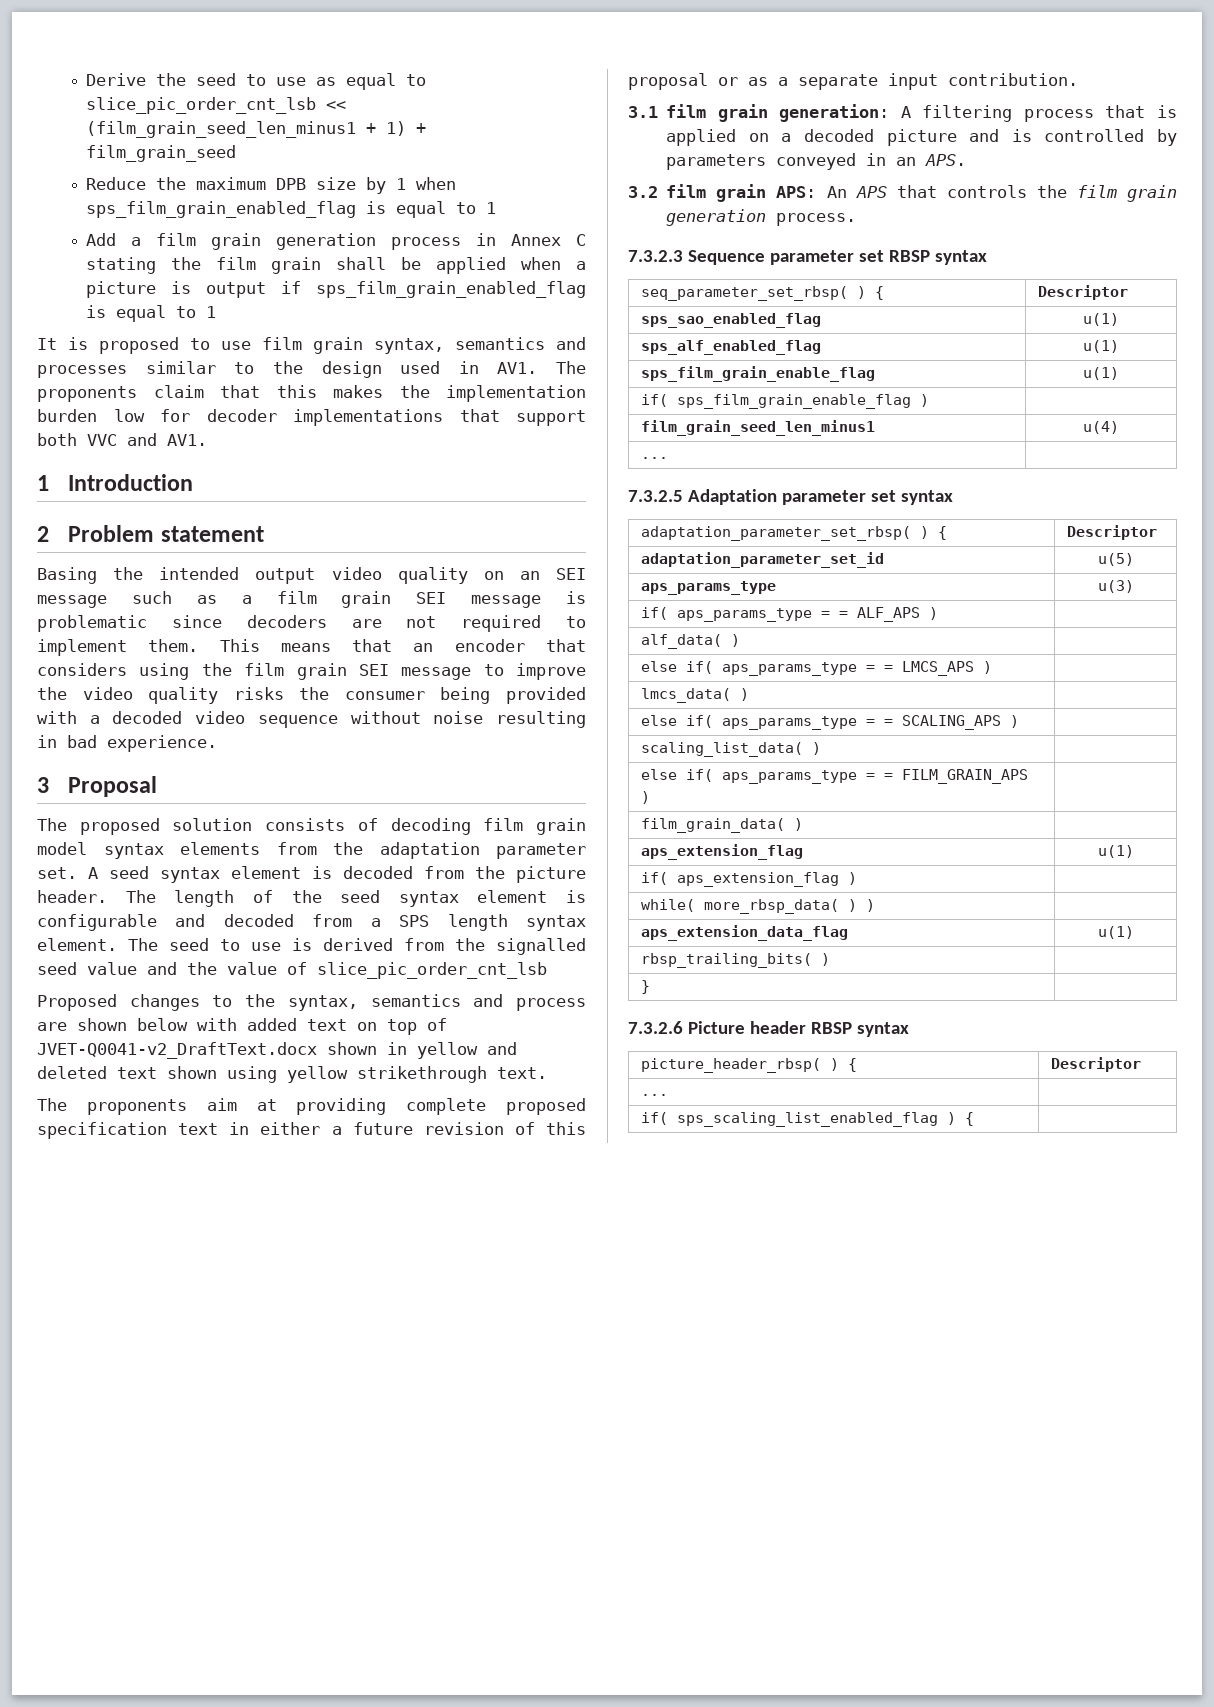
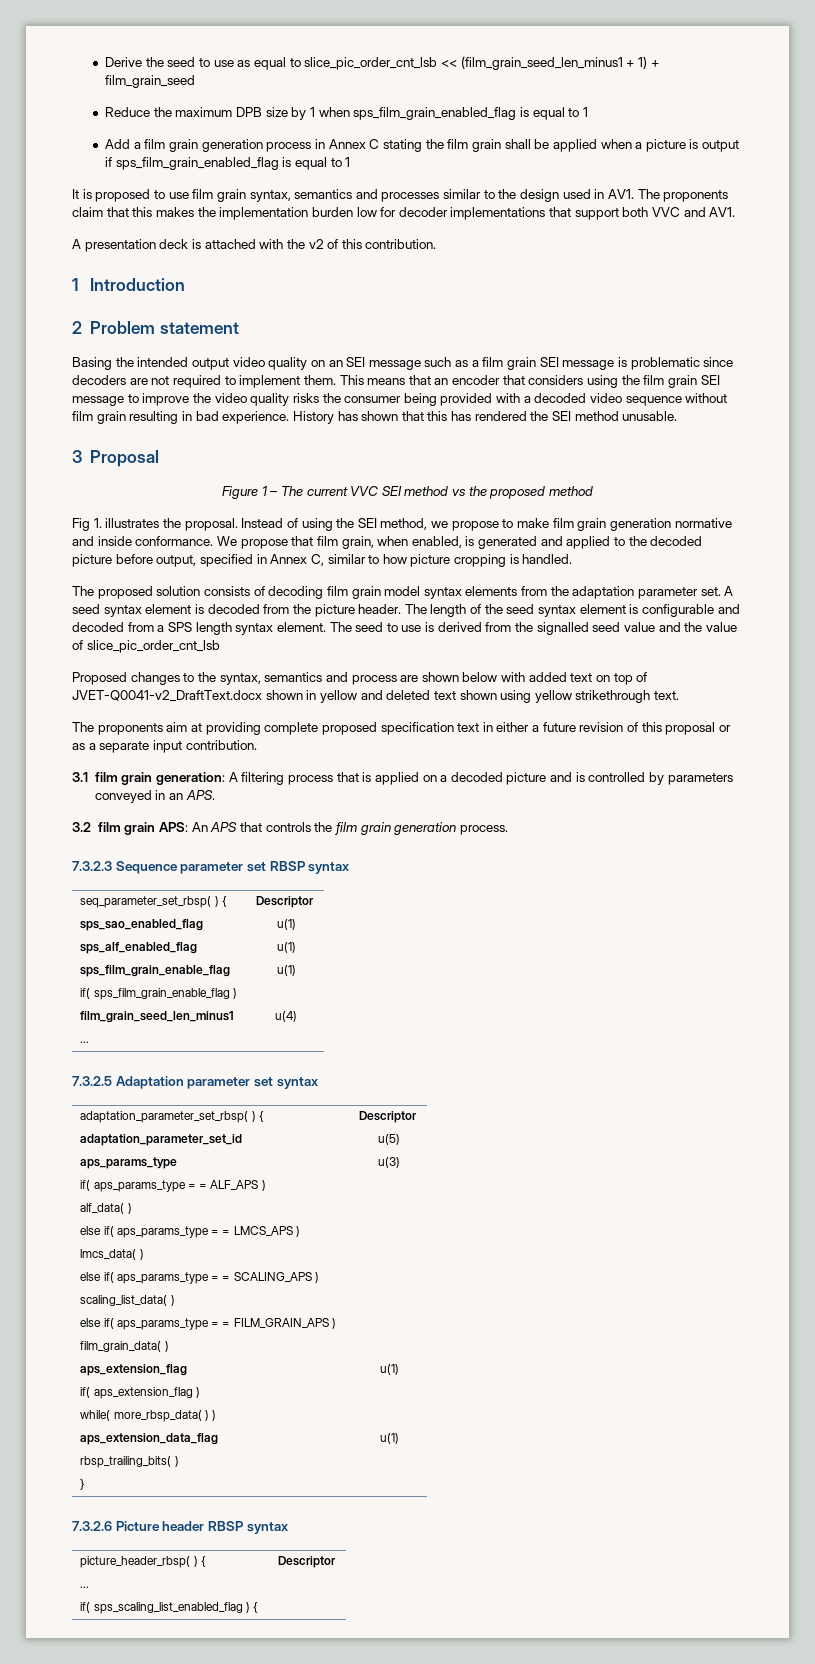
+ A presentation deck is attached with the v2 of this contribution.
- This means that an encoder that considers using the film grain SEI message to improve the video quality risks the consumer being provided with a decoded video sequence without noise resulting in bad experience.
+ This means that an encoder that considers using the film grain SEI message to improve the video quality risks the consumer being provided with a decoded video sequence without film grain resulting in bad experience. History has shown that this has rendered the SEI method unusable.
  3 Proposal
+ Figure 1 – The current VVC SEI method vs the proposed method
+ Fig 1. illustrates the proposal. Instead of using the SEI method, we propose to make film grain generation normative and inside conformance. We propose that film grain, when enabled, is generated and applied to the decoded picture before output, specified in Annex C, similar to how picture cropping is handled.

